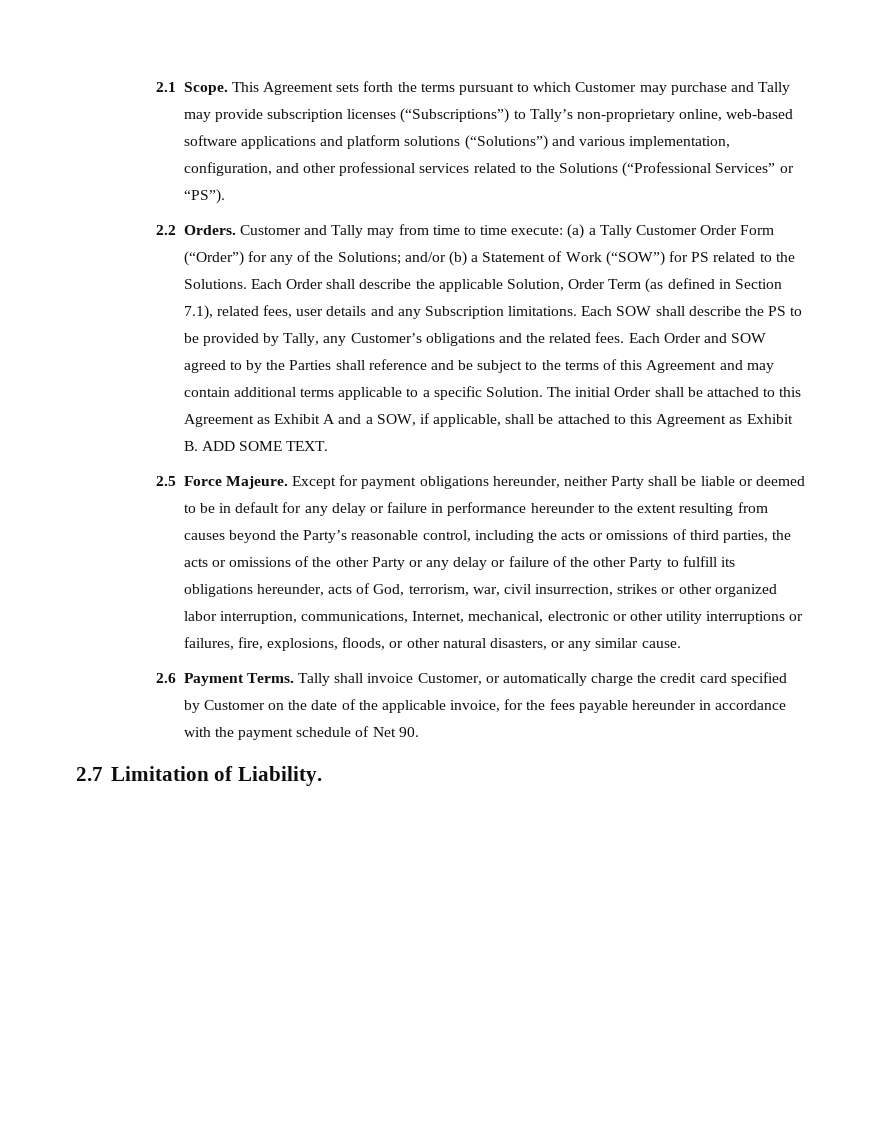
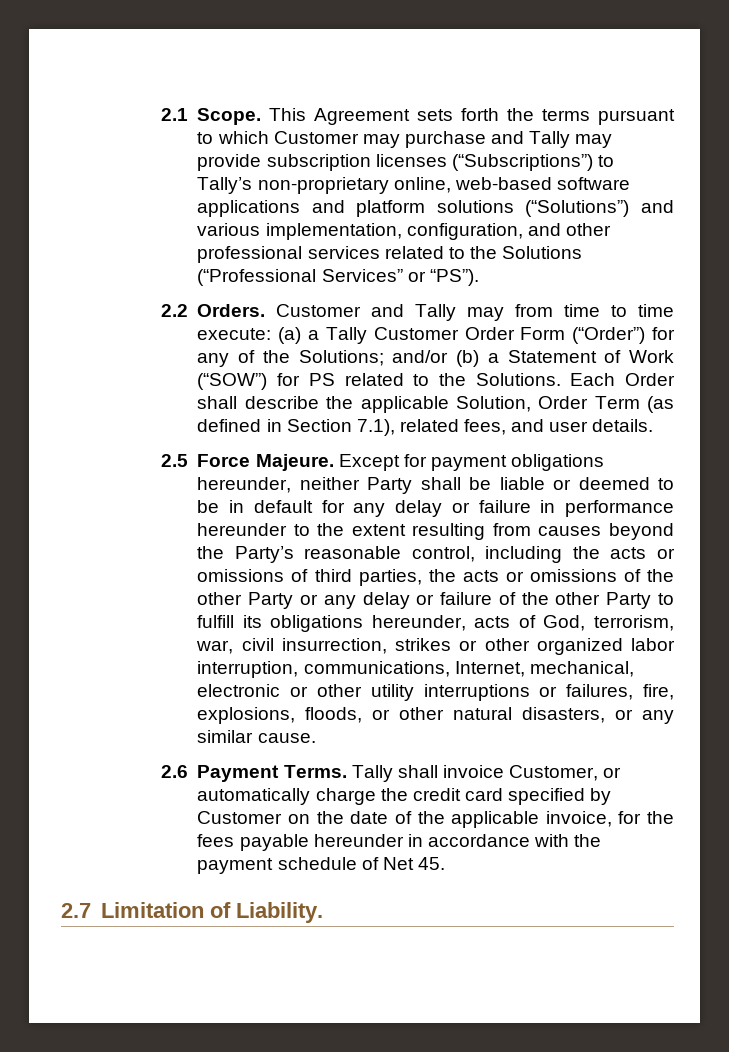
- Each Order shall describe the applicable Solution, Order Term (as defined in Section 7.1), related fees, user details and any Subscription limitations. Each SOW shall describe the PS to be provided by Tally, any Customer’s obligations and the related fees. Each Order and SOW agreed to by the Parties shall reference and be subject to the terms of this Agreement and may contain additional terms applicable to a specific Solution. The initial Order shall be attached to this Agreement as Exhibit A and a SOW, if applicable, shall be attached to this Agreement as Exhibit B. ADD SOME TEXT.
+ Each Order shall describe the applicable Solution, Order Term (as defined in Section 7.1), related fees, and user details.
- Tally shall invoice Customer, or automatically charge the credit card specified by Customer on the date of the applicable invoice, for the fees payable hereunder in accordance with the payment schedule of Net 90.
+ Tally shall invoice Customer, or automatically charge the credit card specified by Customer on the date of the applicable invoice, for the fees payable hereunder in accordance with the payment schedule of Net 45.

